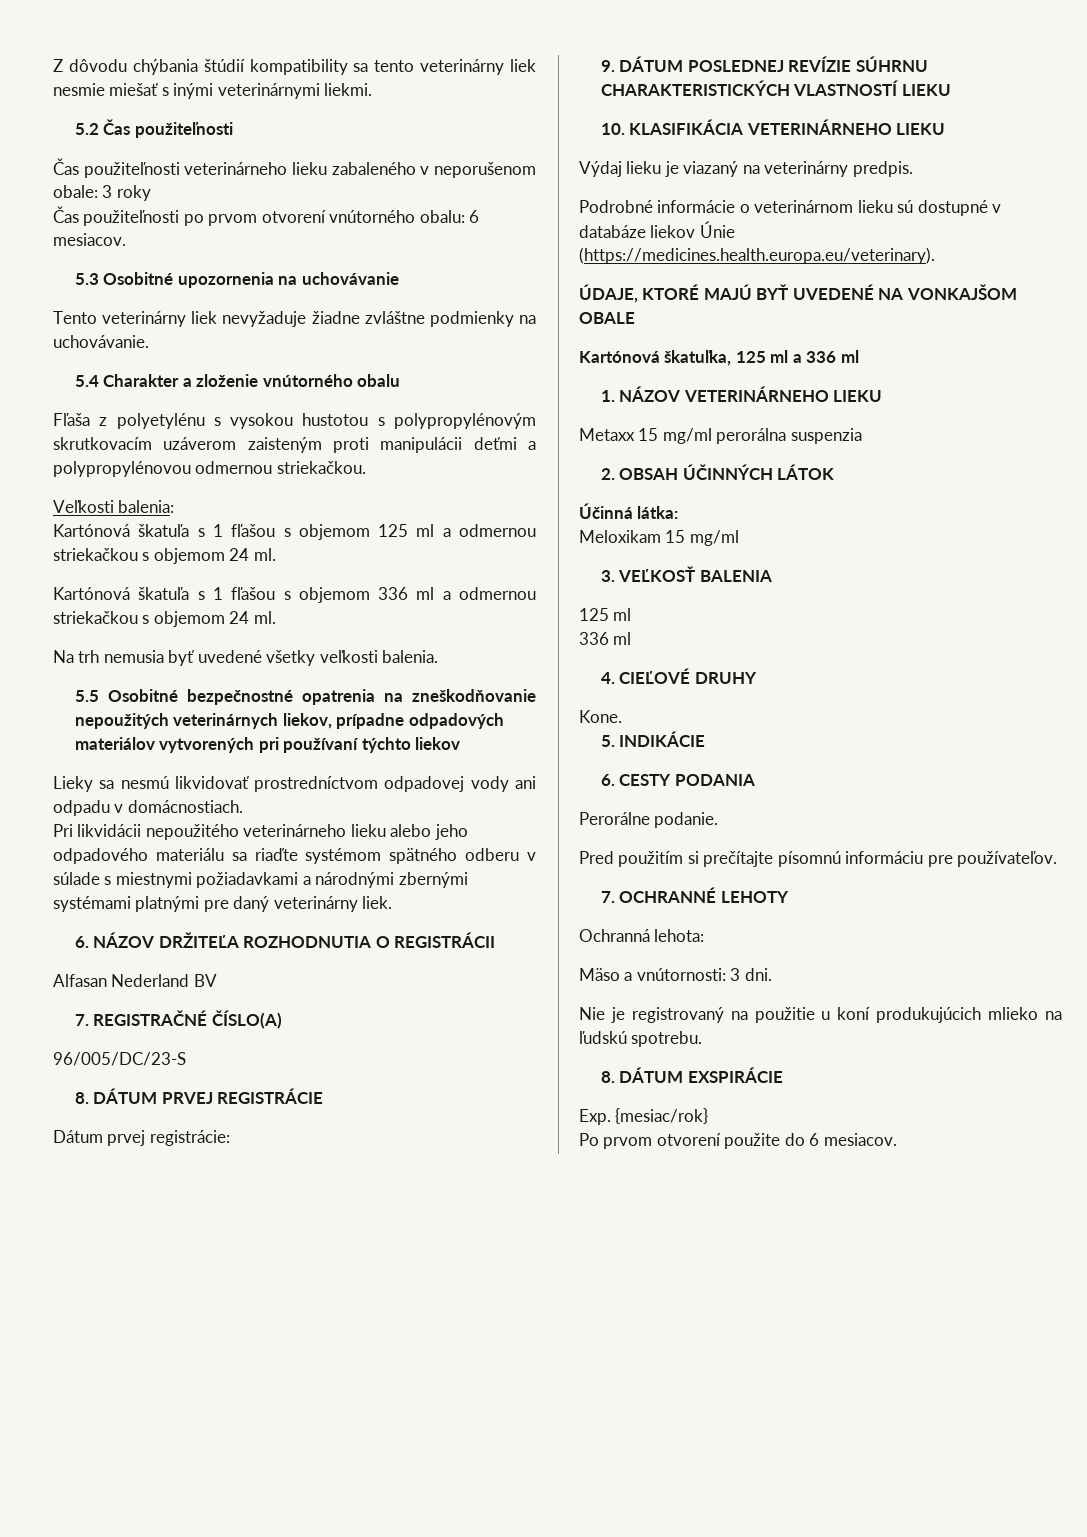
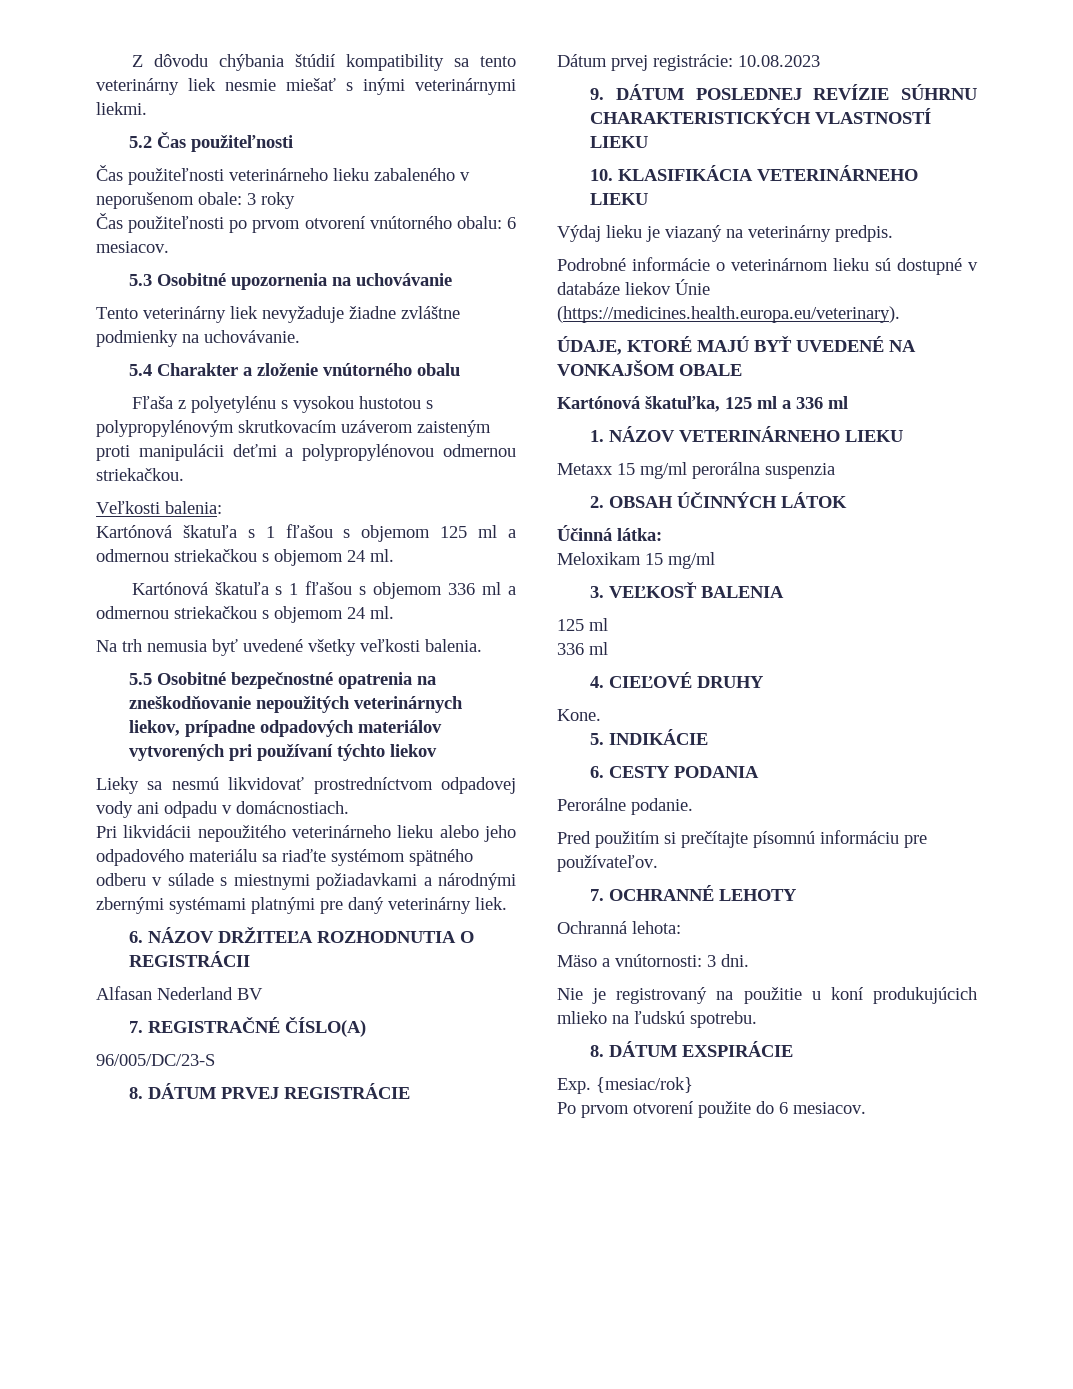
- Dátum prvej registrácie:
+ Dátum prvej registrácie: 10.08.2023

